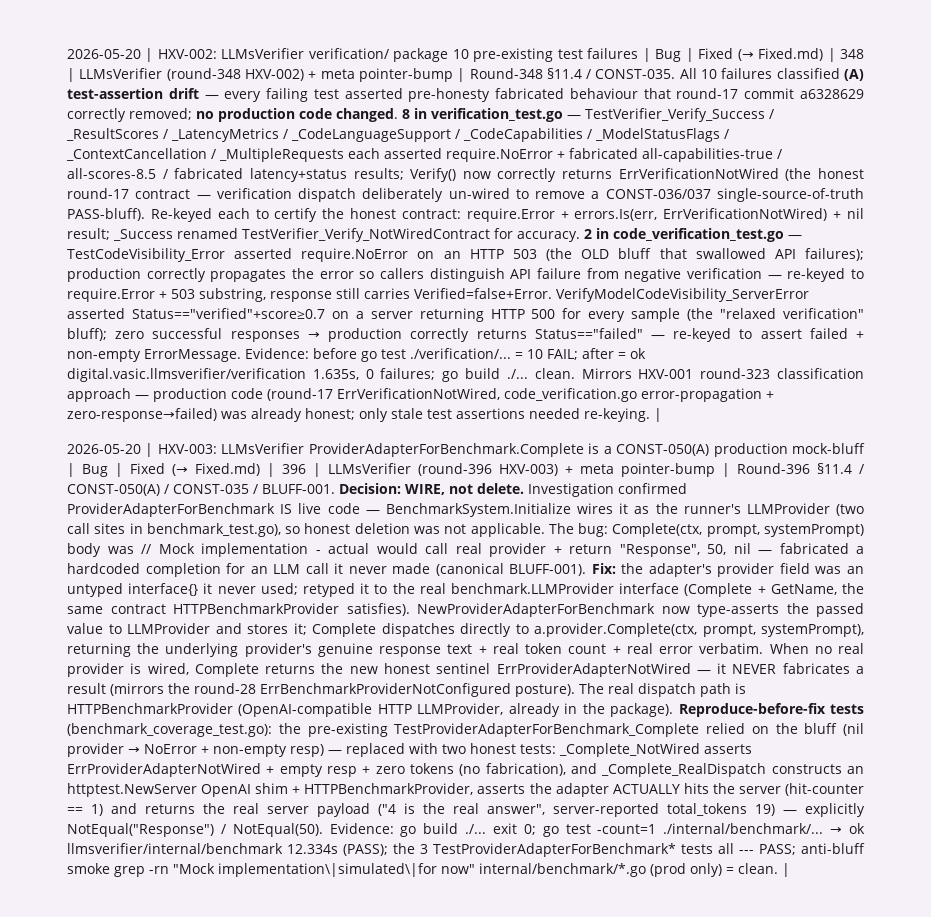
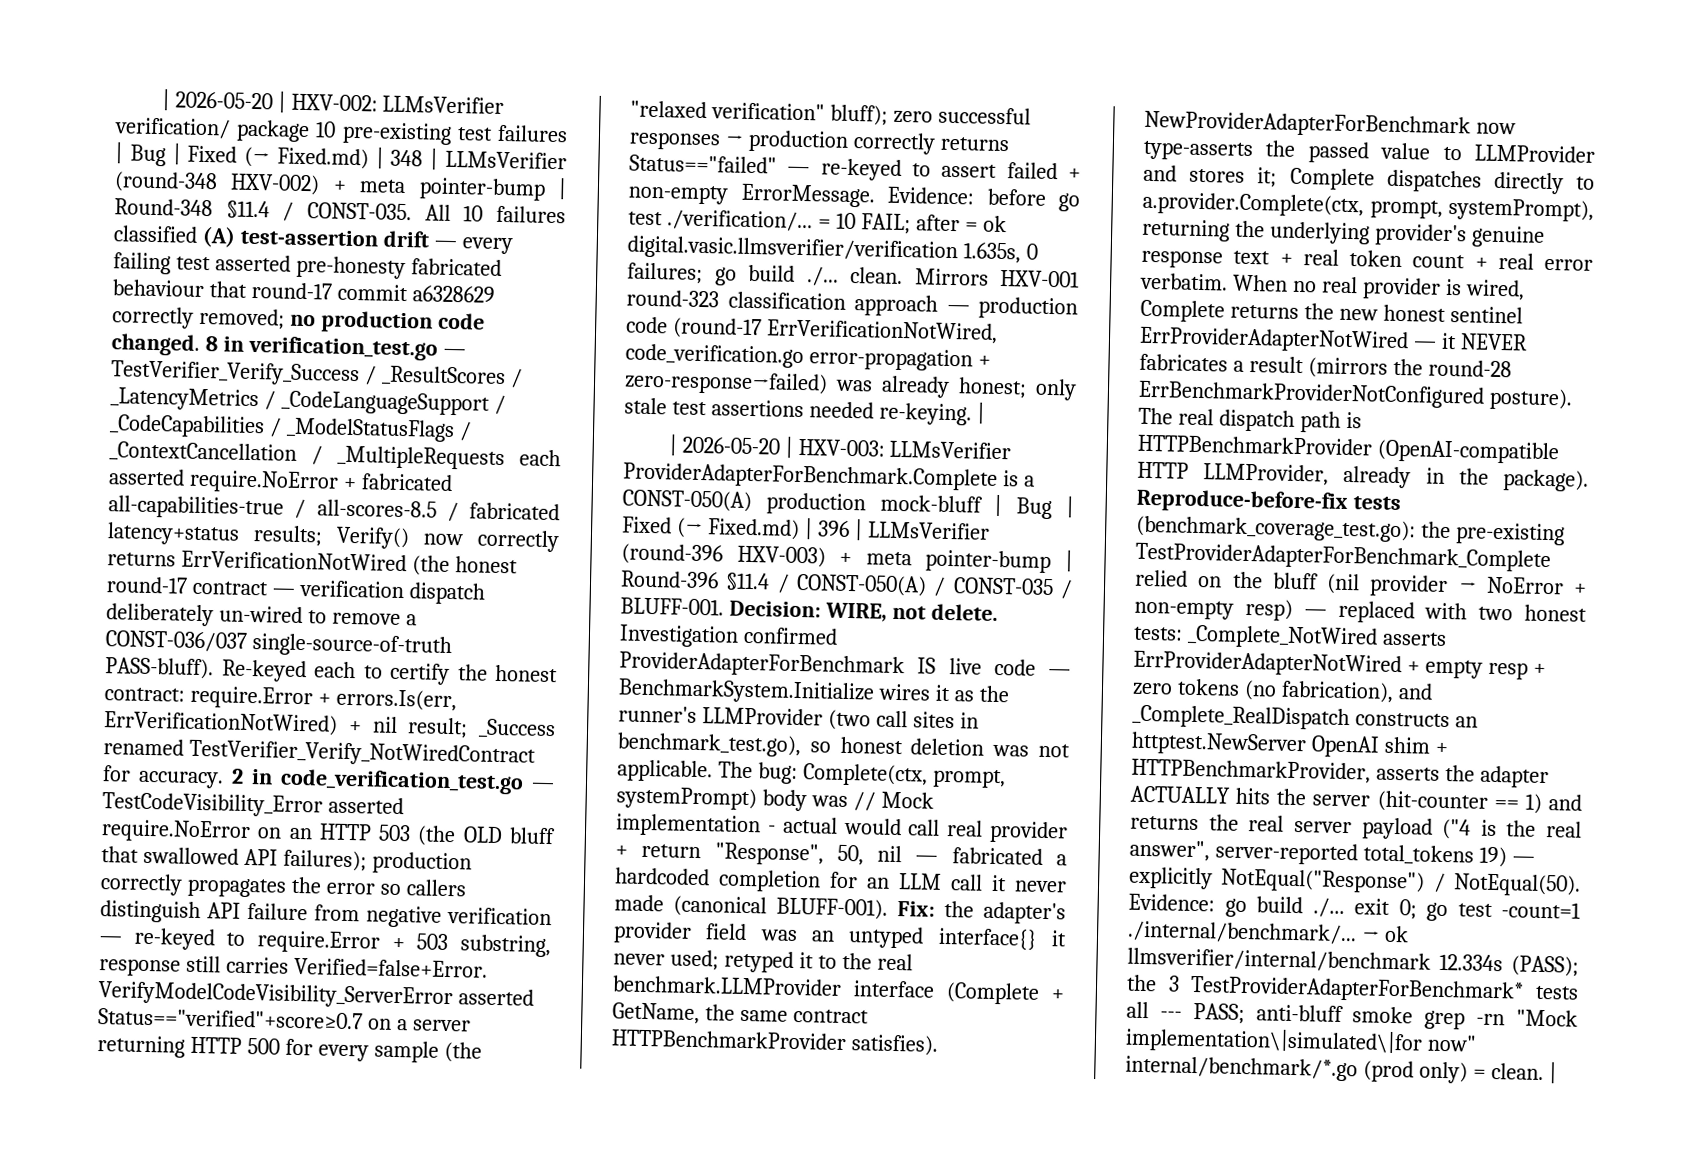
- 2026-05-20 | HXV-002: LLMsVerifier verification/ package 10 pre-existing test failures | Bug | Fixed (→ Fixed.md) | 348 | LLMsVerifier (round-348 HXV-002) + meta pointer-bump | Round-348 §11.4 / CONST-035.
+ | 2026-05-20 | HXV-002: LLMsVerifier verification/ package 10 pre-existing test failures | Bug | Fixed (→ Fixed.md) | 348 | LLMsVerifier (round-348 HXV-002) + meta pointer-bump | Round-348 §11.4 / CONST-035.
- 2026-05-20 | HXV-003: LLMsVerifier ProviderAdapterForBenchmark.Complete is a CONST-050(A) production mock-bluff | Bug | Fixed (→ Fixed.md) | 396 | LLMsVerifier (round-396 HXV-003) + meta pointer-bump | Round-396 §11.4 / CONST-050(A) / CONST-035 / BLUFF-001.
+ | 2026-05-20 | HXV-003: LLMsVerifier ProviderAdapterForBenchmark.Complete is a CONST-050(A) production mock-bluff | Bug | Fixed (→ Fixed.md) | 396 | LLMsVerifier (round-396 HXV-003) + meta pointer-bump | Round-396 §11.4 / CONST-050(A) / CONST-035 / BLUFF-001.

